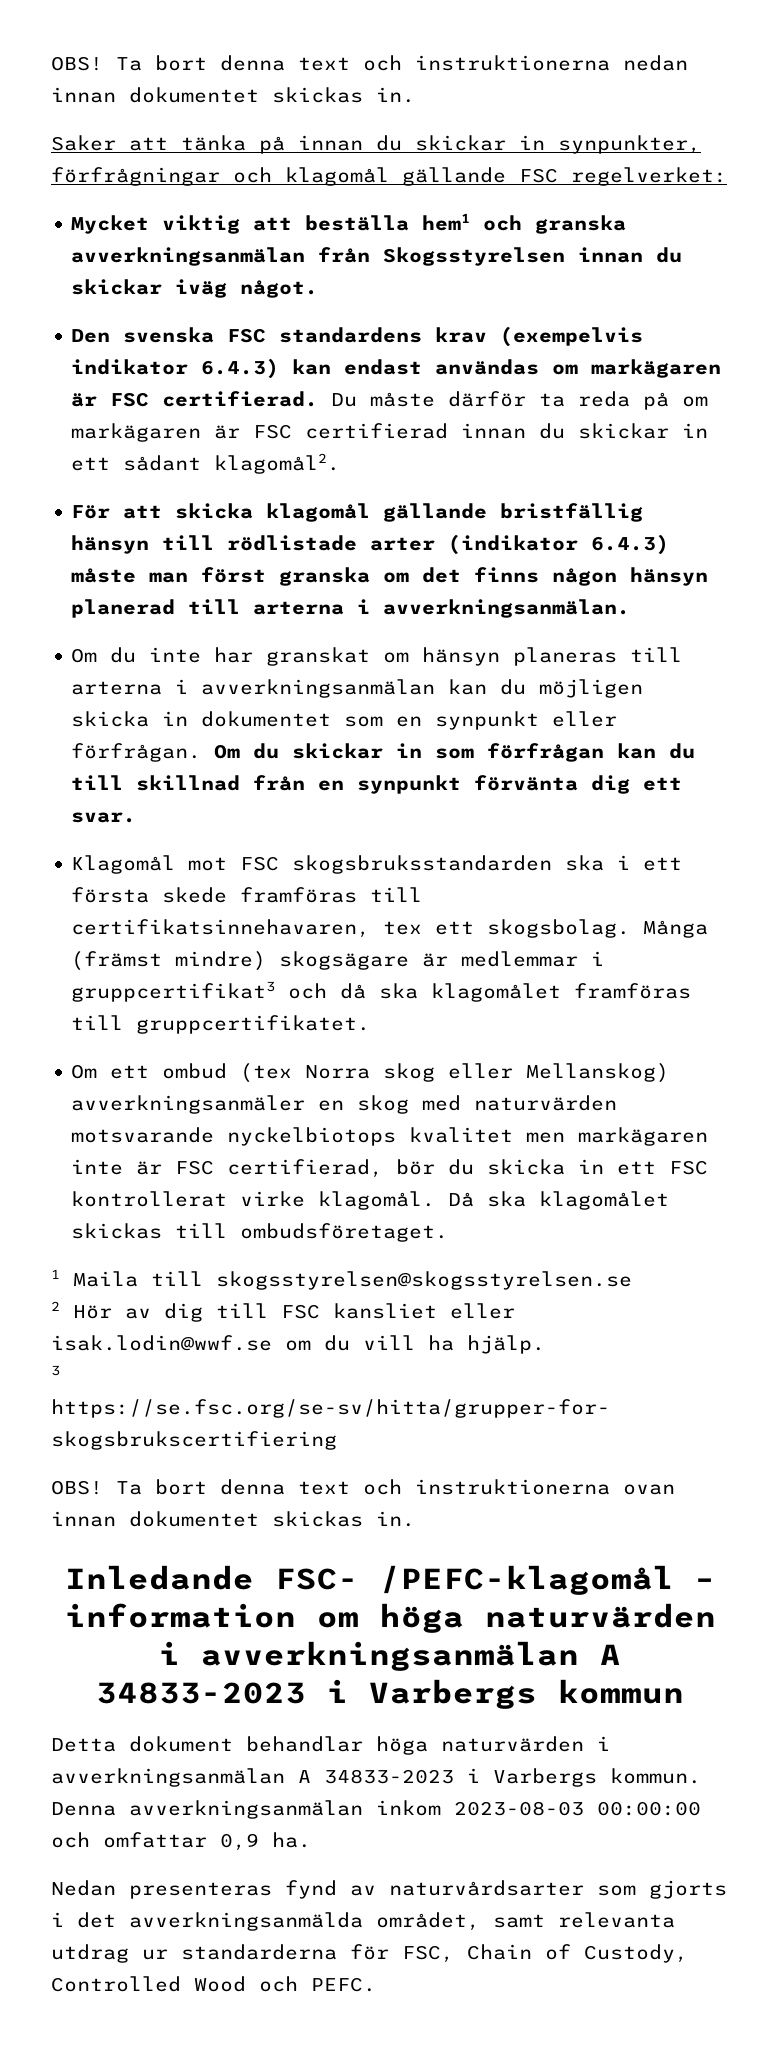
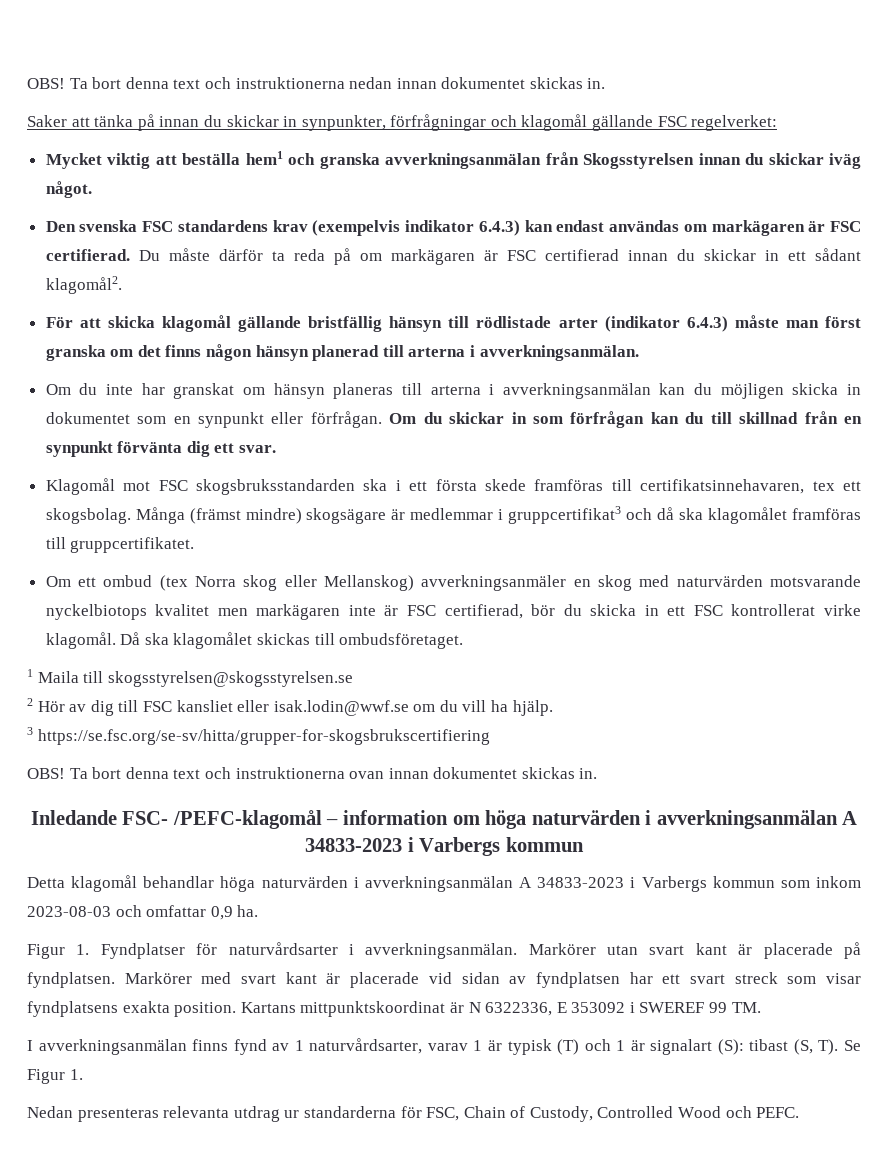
- Detta dokument behandlar höga naturvärden i avverkningsanmälan A 34833-2023 i Varbergs kommun. Denna avverkningsanmälan inkom 2023-08-03 00:00:00 och omfattar 0,9 ha.
+ Detta klagomål behandlar höga naturvärden i avverkningsanmälan A 34833-2023 i Varbergs kommun som inkom 2023-08-03 och omfattar 0,9 ha.
- Nedan presenteras fynd av naturvårdsarter som gjorts i det avverkningsanmälda området, samt relevanta utdrag ur standarderna för FSC, Chain of Custody, Controlled Wood och PEFC.
+ Figur 1. Fyndplatser för naturvårdsarter i avverkningsanmälan. Markörer utan svart kant är placerade på fyndplatsen. Markörer med svart kant är placerade vid sidan av fyndplatsen har ett svart streck som visar fyndplatsens exakta position. Kartans mittpunktskoordinat är N 6322336, E 353092 i SWEREF 99 TM.
+ I avverkningsanmälan finns fynd av 1 naturvårdsarter, varav 1 är typisk (T) och 1 är signalart (S): tibast (S, T). Se Figur 1.
+ Nedan presenteras relevanta utdrag ur standarderna för FSC, Chain of Custody, Controlled Wood och PEFC.

